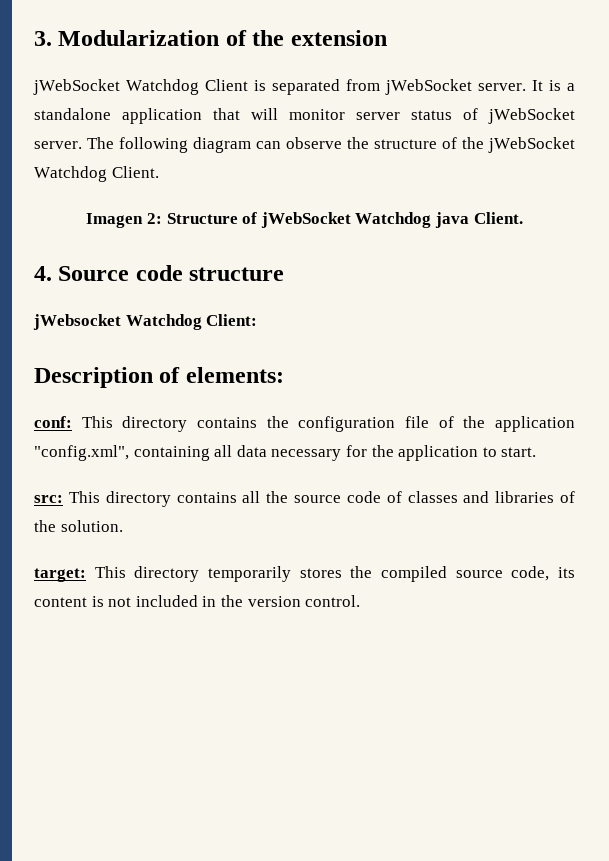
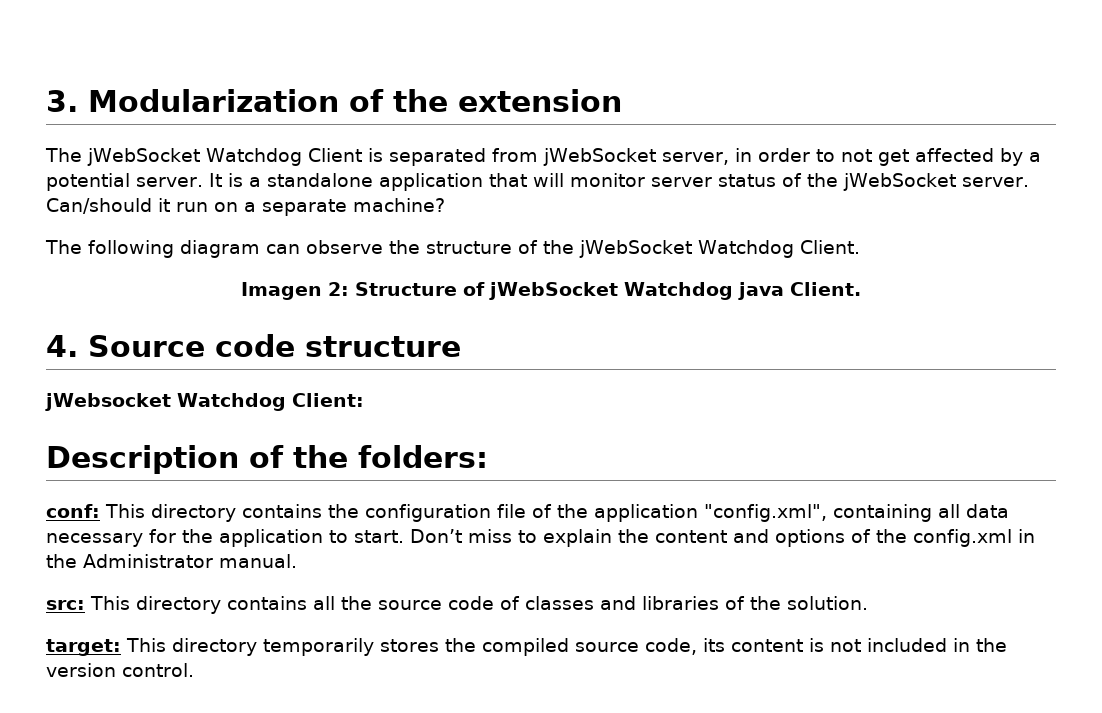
- jWebSocket Watchdog Client is separated from jWebSocket server.
+ The jWebSocket Watchdog Client is separated from jWebSocket server, in order to not get affected by a potential server.
- It is a standalone application that will monitor server status of jWebSocket server. The following diagram can observe the structure of the jWebSocket Watchdog Client.
+ It is a standalone application that will monitor server status of the jWebSocket server. Can/should it run on a separate machine?
+ The following diagram can observe the structure of the jWebSocket Watchdog Client.
- Description of elements:
+ Description of the folders:
+ Don’t miss to explain the content and options of the config.xml in the Administrator manual.

